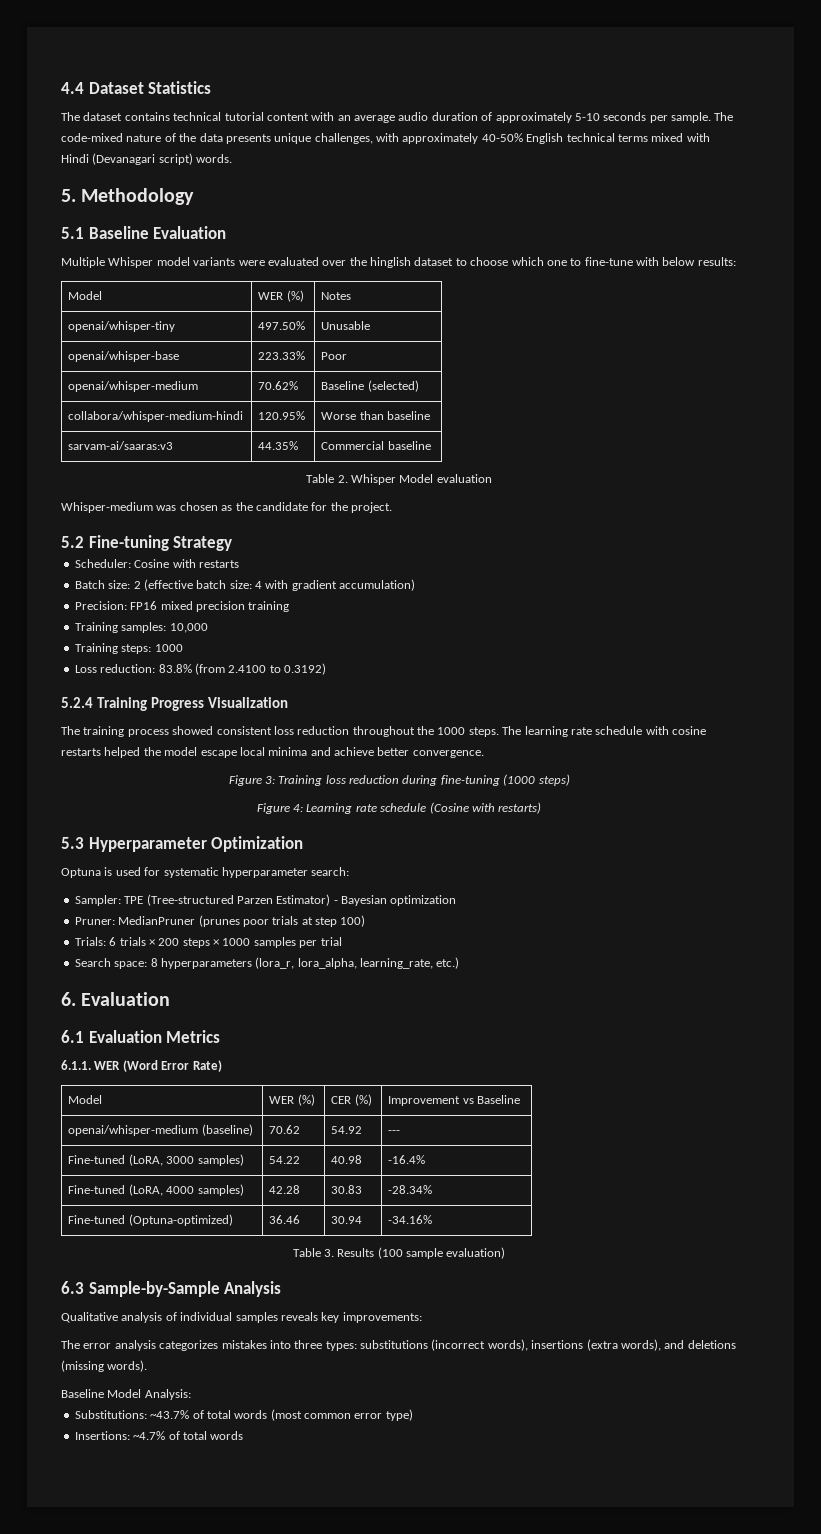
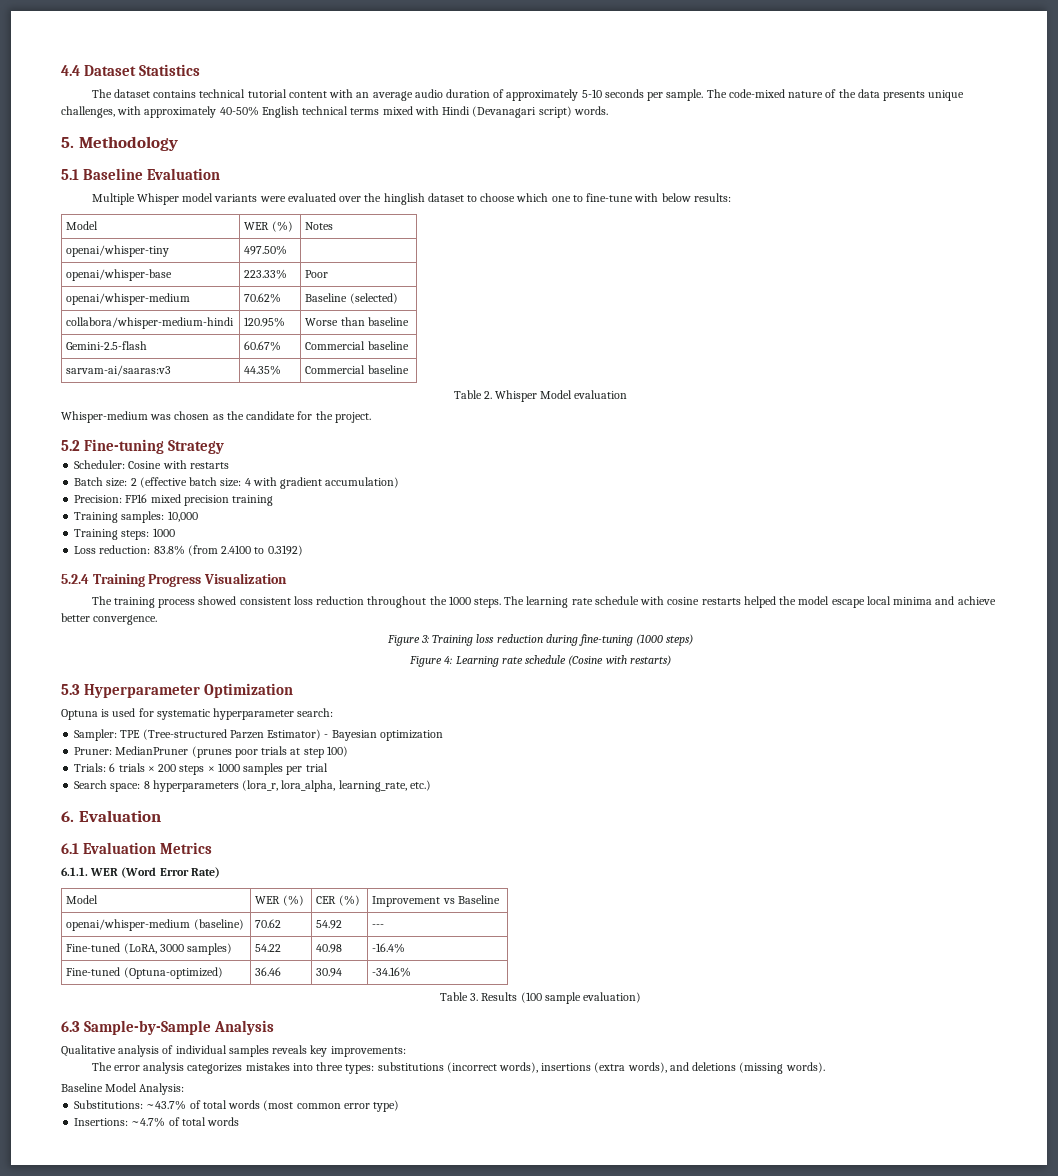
- openai/whisper-tiny | 497.50% | Unusable
+ openai/whisper-tiny | 497.50% |
+ Gemini-2.5-flash | 60.67% | Commercial baseline
- Fine-tuned (LoRA, 4000 samples) | 42.28 | 30.83 | -28.34%

